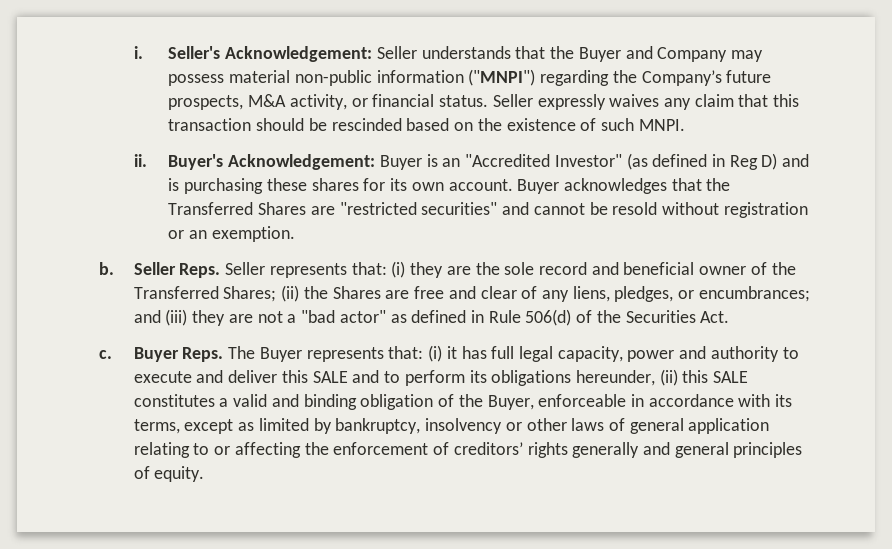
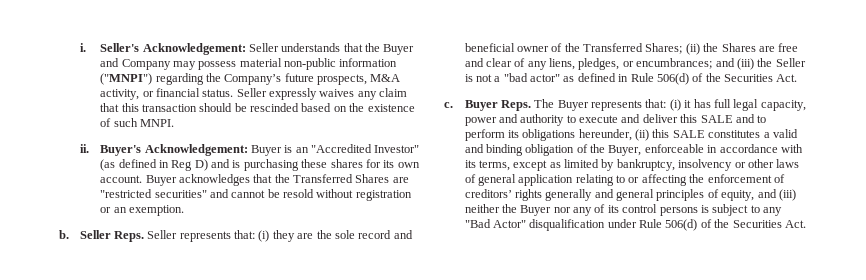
- Seller represents that: (i) they are the sole record and beneficial owner of the Transferred Shares; (ii) the Shares are free and clear of any liens, pledges, or encumbrances; and (iii) they are not a "bad actor" as defined in Rule 506(d) of the Securities Act.
+ Seller represents that: (i) they are the sole record and beneficial owner of the Transferred Shares; (ii) the Shares are free and clear of any liens, pledges, or encumbrances; and (iii) the Seller is not a "bad actor" as defined in Rule 506(d) of the Securities Act.
- (i) it has full legal capacity, power and authority to execute and deliver this SALE and to perform its obligations hereunder, (ii) this SALE constitutes a valid and binding obligation of the Buyer, enforceable in accordance with its terms, except as limited by bankruptcy, insolvency or other laws of general application relating to or affecting the enforcement of creditors’ rights generally and general principles of equity.
+ (i) it has full legal capacity, power and authority to execute and deliver this SALE and to perform its obligations hereunder, (ii) this SALE constitutes a valid and binding obligation of the Buyer, enforceable in accordance with its terms, except as limited by bankruptcy, insolvency or other laws of general application relating to or affecting the enforcement of creditors’ rights generally and general principles of equity, and (iii) neither the Buyer nor any of its control persons is subject to any "Bad Actor" disqualification under Rule 506(d) of the Securities Act.

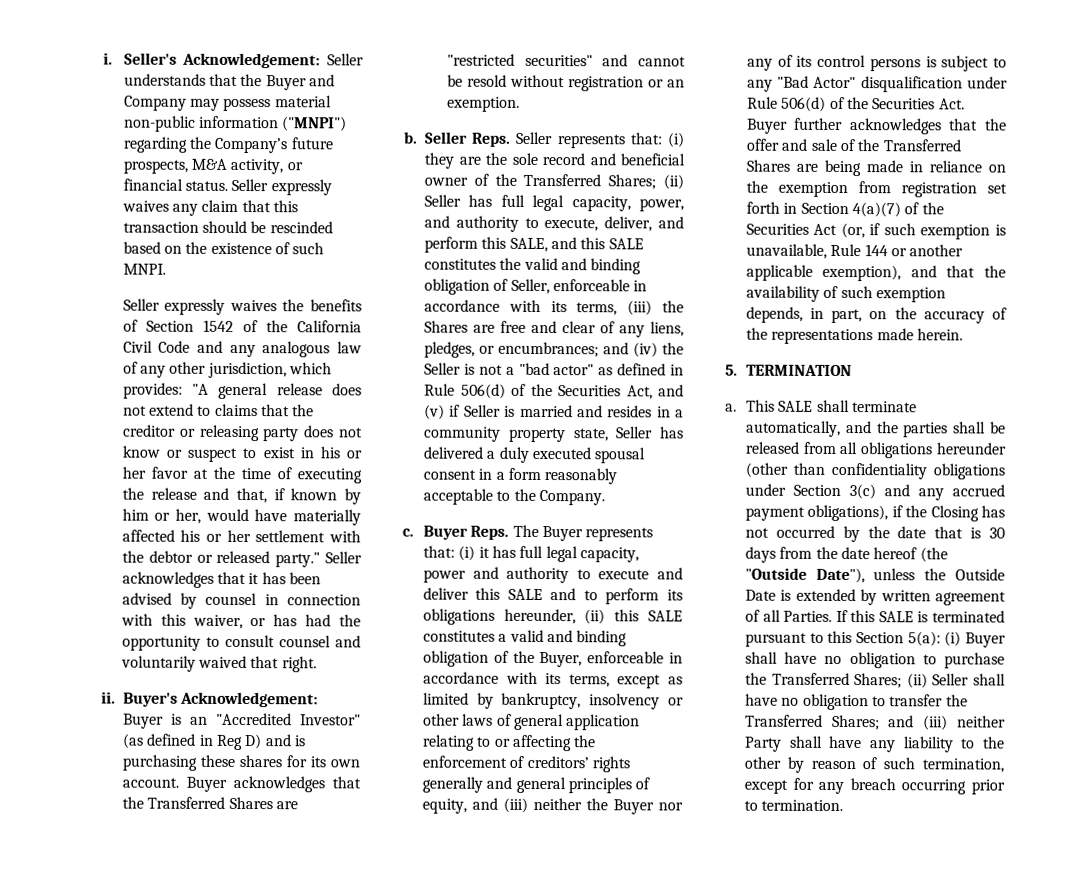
+ Seller expressly waives the benefits of Section 1542 of the California Civil Code and any analogous law of any other jurisdiction, which provides: "A general release does not extend to claims that the creditor or releasing party does not know or suspect to exist in his or her favor at the time of executing the release and that, if known by him or her, would have materially affected his or her settlement with the debtor or released party." Seller acknowledges that it has been advised by counsel in connection with this waiver, or has had the opportunity to consult counsel and voluntarily waived that right.
- Seller represents that: (i) they are the sole record and beneficial owner of the Transferred Shares; (ii) the Shares are free and clear of any liens, pledges, or encumbrances; and (iii) the Seller is not a "bad actor" as defined in Rule 506(d) of the Securities Act.
+ Seller represents that: (i) they are the sole record and beneficial owner of the Transferred Shares; (ii) Seller has full legal capacity, power, and authority to execute, deliver, and perform this SALE, and this SALE constitutes the valid and binding obligation of Seller, enforceable in accordance with its terms, (iii) the Shares are free and clear of any liens, pledges, or encumbrances; and (iv) the Seller is not a "bad actor" as defined in Rule 506(d) of the Securities Act, and (v) if Seller is married and resides in a community property state, Seller has delivered a duly executed spousal consent in a form reasonably acceptable to the Company.
- (i) it has full legal capacity, power and authority to execute and deliver this SALE and to perform its obligations hereunder, (ii) this SALE constitutes a valid and binding obligation of the Buyer, enforceable in accordance with its terms, except as limited by bankruptcy, insolvency or other laws of general application relating to or affecting the enforcement of creditors’ rights generally and general principles of equity, and (iii) neither the Buyer nor any of its control persons is subject to any "Bad Actor" disqualification under Rule 506(d) of the Securities Act.
+ (i) it has full legal capacity, power and authority to execute and deliver this SALE and to perform its obligations hereunder, (ii) this SALE constitutes a valid and binding obligation of the Buyer, enforceable in accordance with its terms, except as limited by bankruptcy, insolvency or other laws of general application relating to or affecting the enforcement of creditors’ rights generally and general principles of equity, and (iii) neither the Buyer nor any of its control persons is subject to any "Bad Actor" disqualification under Rule 506(d) of the Securities Act. Buyer further acknowledges that the offer and sale of the Transferred Shares are being made in reliance on the exemption from registration set forth in Section 4(a)(7) of the Securities Act (or, if such exemption is unavailable, Rule 144 or another applicable exemption), and that the availability of such exemption depends, in part, on the accuracy of the representations made herein.
+ 5. TERMINATION
+ a. This SALE shall terminate automatically, and the parties shall be released from all obligations hereunder (other than confidentiality obligations under Section 3(c) and any accrued payment obligations), if the Closing has not occurred by the date that is 30 days from the date hereof (the "Outside Date"), unless the Outside Date is extended by written agreement of all Parties. If this SALE is terminated pursuant to this Section 5(a): (i) Buyer shall have no obligation to purchase the Transferred Shares; (ii) Seller shall have no obligation to transfer the Transferred Shares; and (iii) neither Party shall have any liability to the other by reason of such termination, except for any breach occurring prior to termination.

